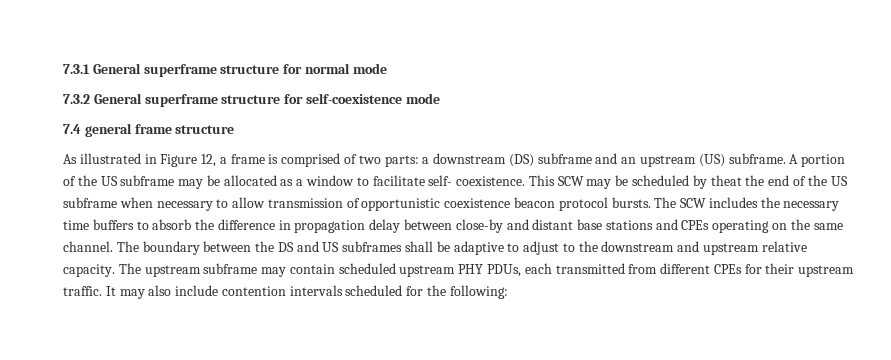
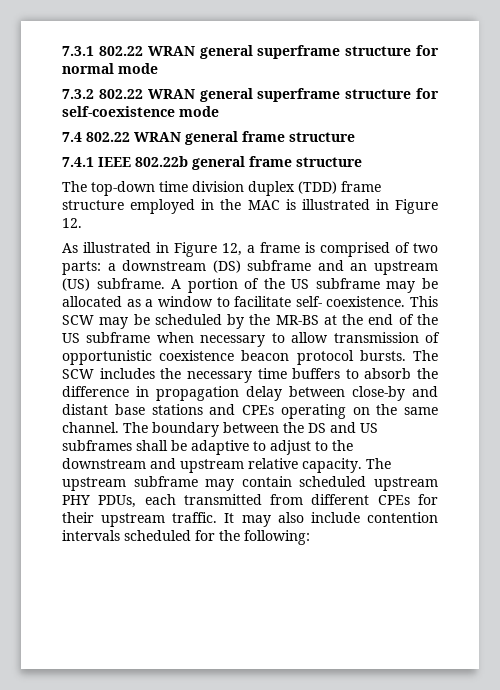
- 7.3.1 General superframe structure for normal mode
+ 7.3.1 802.22 WRAN general superframe structure for normal mode
- 7.3.2 General superframe structure for self-coexistence mode
+ 7.3.2 802.22 WRAN general superframe structure for self-coexistence mode
- 7.4 general frame structure
+ 7.4 802.22 WRAN general frame structure
+ 7.4.1 IEEE 802.22b general frame structure
+ The top-down time division duplex (TDD) frame structure employed in the MAC is illustrated in Figure 12.
- This SCW may be scheduled by theat the end of the US subframe when necessary to allow transmission of opportunistic coexistence beacon protocol bursts.
+ This SCW may be scheduled by the MR-BS at the end of the US subframe when necessary to allow transmission of opportunistic coexistence beacon protocol bursts.

